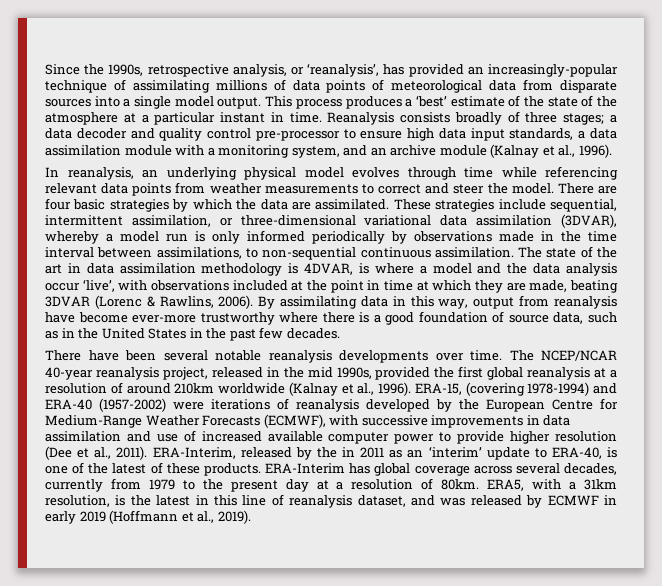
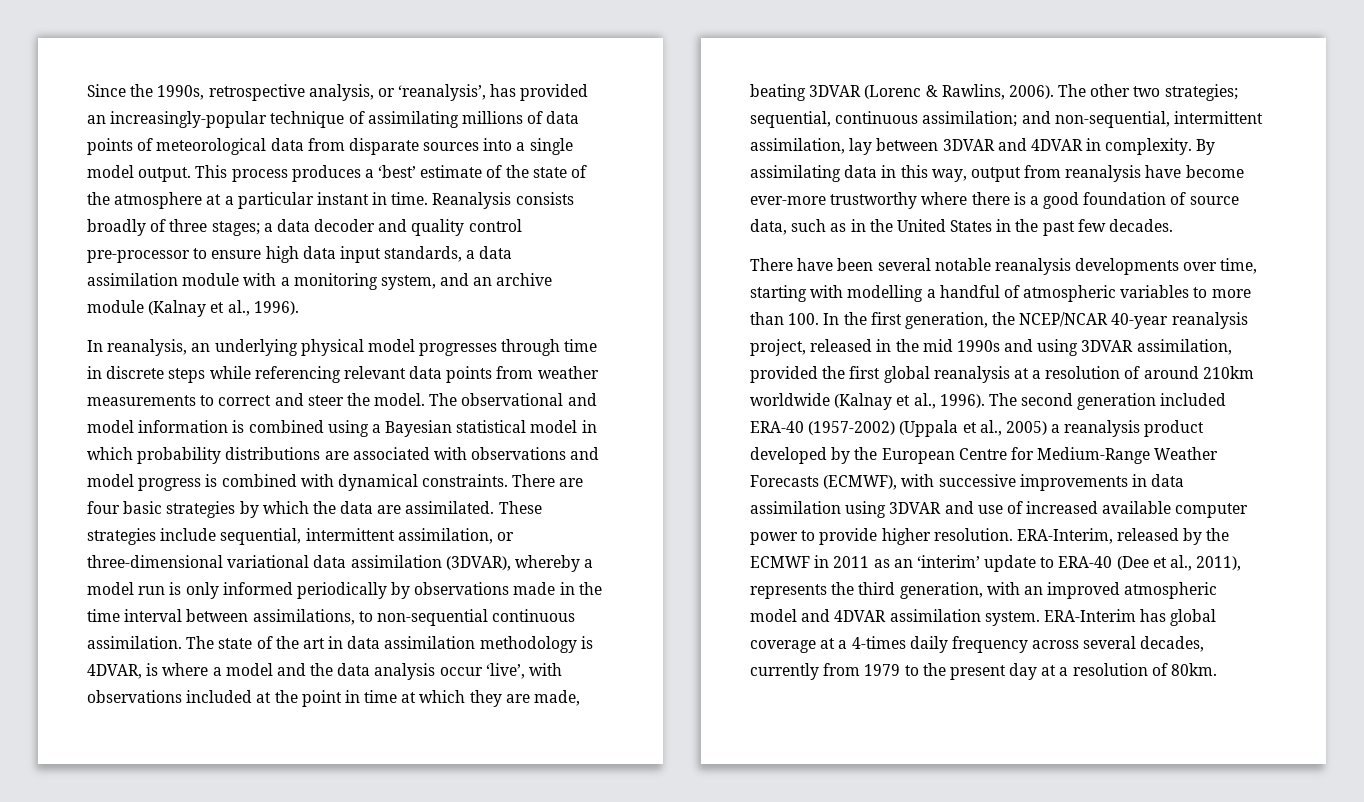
- In reanalysis, an underlying physical model evolves through time while referencing relevant data points from weather measurements to correct and steer the model.
+ In reanalysis, an underlying physical model progresses through time in discrete steps while referencing relevant data points from weather measurements to correct and steer the model.
+ The observational and model information is combined using a Bayesian statistical model in which probability distributions are associated with observations and model progress is combined with dynamical constraints.
+ The other two strategies; sequential, continuous assimilation; and non-sequential, intermittent assimilation, lay between 3DVAR and 4DVAR in complexity.
- There have been several notable reanalysis developments over time. The NCEP/NCAR 40-year reanalysis project, released in the mid 1990s, provided the first global reanalysis at a resolution of around 210km worldwide (Kalnay et al., 1996).
+ There have been several notable reanalysis developments over time, starting with modelling a handful of atmospheric variables to more than 100. In the first generation, the NCEP/NCAR 40-year reanalysis project, released in the mid 1990s and using 3DVAR assimilation, provided the first global reanalysis at a resolution of around 210km worldwide (Kalnay et al., 1996).
- ERA-15, (covering 1978-1994) and ERA-40 (1957-2002) were iterations of reanalysis developed by the European Centre for Medium-Range Weather Forecasts (ECMWF), with successive improvements in data assimilation and use of increased available computer power to provide higher resolution (Dee et al., 2011).
+ The second generation included ERA-40 (1957-2002) (Uppala et al., 2005) a reanalysis product developed by the European Centre for Medium-Range Weather Forecasts (ECMWF), with successive improvements in data assimilation using 3DVAR and use of increased available computer power to provide higher resolution.
- ERA-Interim, released by the in 2011 as an ‘interim’ update to ERA-40, is one of the latest of these products. ERA-Interim has global coverage across several decades, currently from 1979 to the present day at a resolution of 80km. ERA5, with a 31km resolution, is the latest in this line of reanalysis dataset, and was released by ECMWF in early 2019 (Hoffmann et al., 2019).
+ ERA-Interim, released by the ECMWF in 2011 as an ‘interim’ update to ERA-40 (Dee et al., 2011), represents the third generation, with an improved atmospheric model and 4DVAR assimilation system. ERA-Interim has global coverage at a 4-times daily frequency across several decades, currently from 1979 to the present day at a resolution of 80km.

